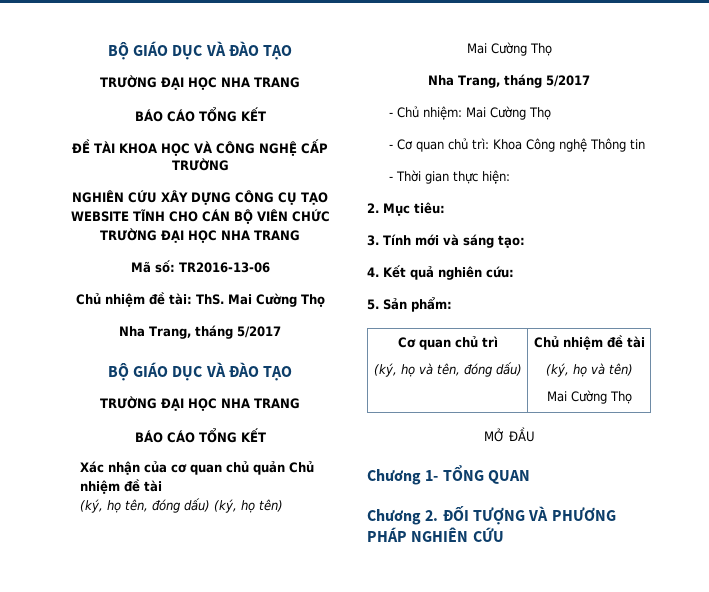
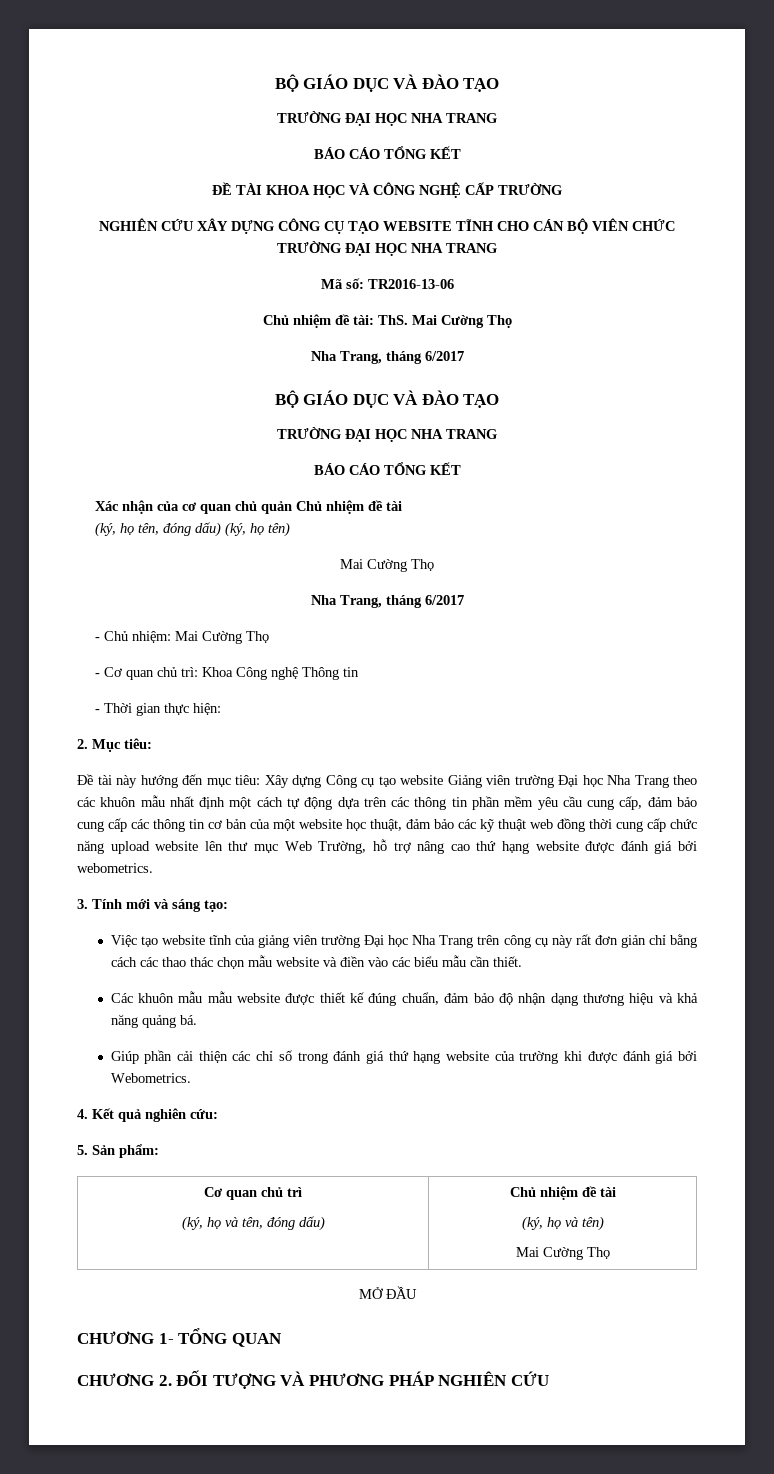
  Chủ nhiệm đề tài: ThS. Mai Cường Thọ
- Nha Trang, tháng 5/2017
+ Nha Trang, tháng 6/2017
  (ký, họ tên, đóng dấu) (ký, họ tên)
  Mai Cường Thọ
- Nha Trang, tháng 5/2017
+ Nha Trang, tháng 6/2017
+ Đề tài này hướng đến mục tiêu: Xây dựng Công cụ tạo website Giảng viên trường Đại học Nha Trang theo các khuôn mẫu nhất định một cách tự động dựa trên các thông tin phần mềm yêu cầu cung cấp, đảm bảo cung cấp các thông tin cơ bản của một website học thuật, đảm bảo các kỹ thuật web đồng thời cung cấp chức năng upload website lên thư mục Web Trường, hỗ trợ nâng cao thứ hạng website được đánh giá bởi webometrics.
+ Việc tạo website tĩnh của giảng viên trường Đại học Nha Trang trên công cụ này rất đơn giản chỉ bằng cách các thao thác chọn mẫu website và điền vào các biểu mẫu cần thiết.
+ Các khuôn mẫu mẫu website được thiết kế đúng chuẩn, đảm bảo độ nhận dạng thương hiệu và khả năng quảng bá.
+ Giúp phần cải thiện các chỉ số trong đánh giá thứ hạng website của trường khi được đánh giá bởi Webometrics.
- Chương 1- TỔNG QUAN
+ CHƯƠNG 1- TỔNG QUAN
- Chương 2. ĐỐI TƯỢNG VÀ PHƯƠNG PHÁP NGHIÊN CỨU
+ CHƯƠNG 2. ĐỐI TƯỢNG VÀ PHƯƠNG PHÁP NGHIÊN CỨU

